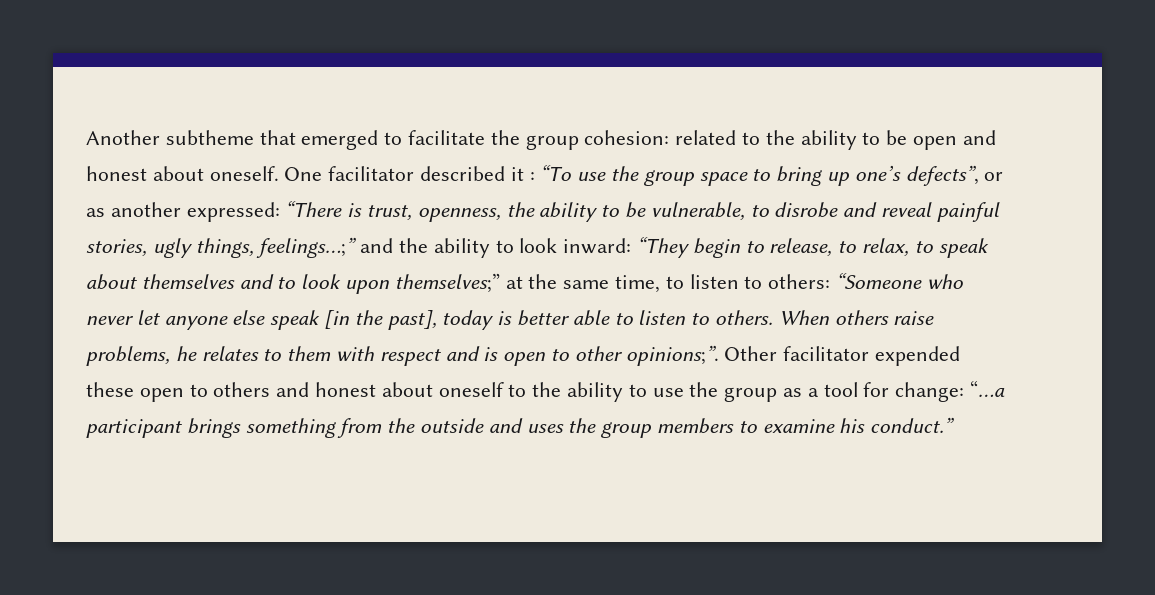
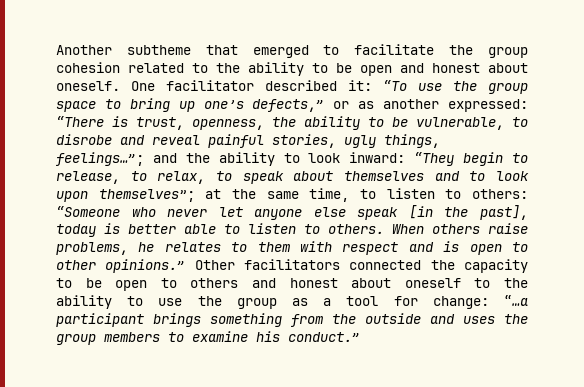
- Another subtheme that emerged to facilitate the group cohesion: related to the ability to be open and honest about oneself.
+ Another subtheme that emerged to facilitate the group cohesion related to the ability to be open and honest about oneself.
- One facilitator described it :
+ One facilitator described it:
- “To use the group space to bring up one’s defects”, or as another expressed:
+ “To use the group space to bring up one’s defects,” or as another expressed:
- “There is trust, openness, the ability to be vulnerable, to disrobe and reveal painful stories, ugly things, feelings…;”
+ “There is trust, openness, the ability to be vulnerable, to disrobe and reveal painful stories, ugly things, feelings…”;
- “They begin to release, to relax, to speak about themselves and to look upon themselves;”
+ “They begin to release, to relax, to speak about themselves and to look upon themselves”;
- When others raise problems, he relates to them with respect and is open to other opinions;”. Other facilitator expended these open to others and honest about oneself to the ability to use the group as a tool for change: “…a participant brings something from the outside and uses the group members to examine his conduct.”
+ When others raise problems, he relates to them with respect and is open to other opinions.” Other facilitators connected the capacity to be open to others and honest about oneself to the ability to use the group as a tool for change: “…a participant brings something from the outside and uses the group members to examine his conduct.”

